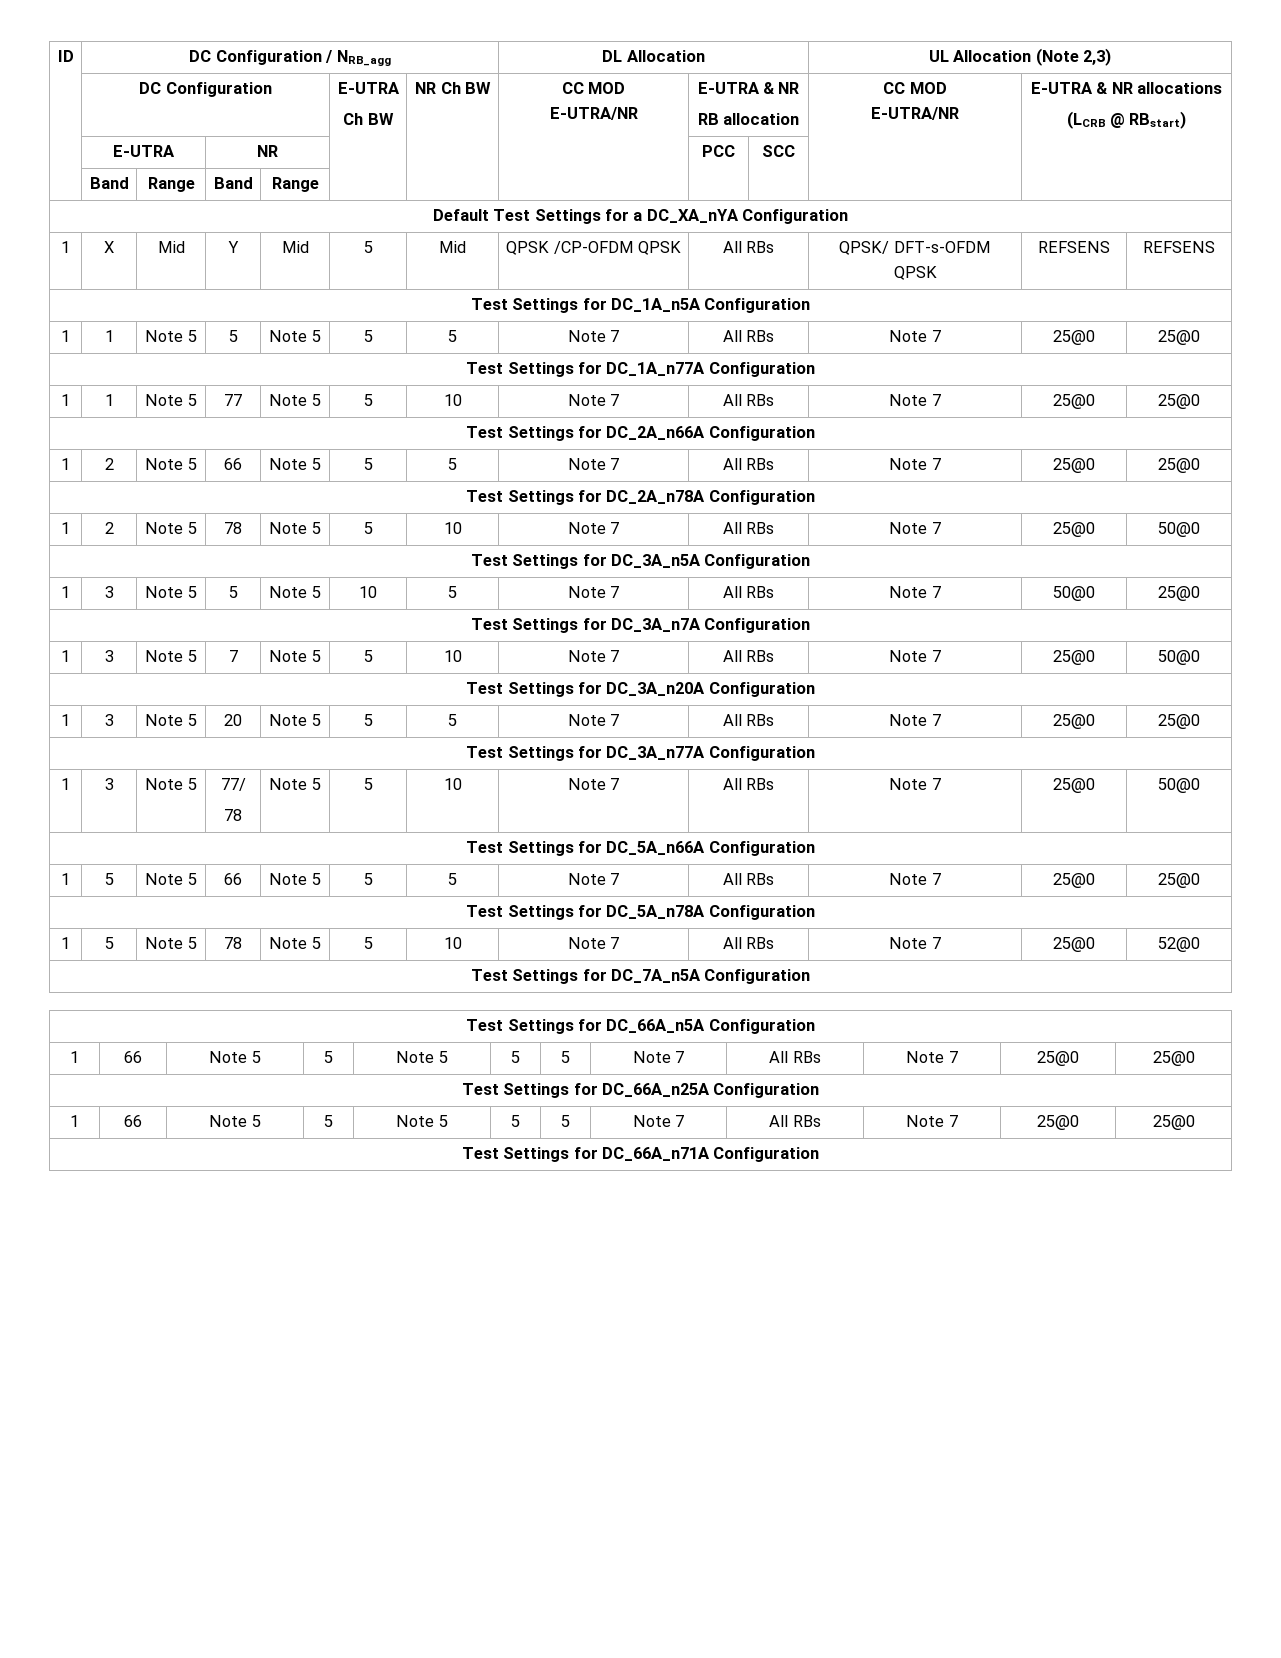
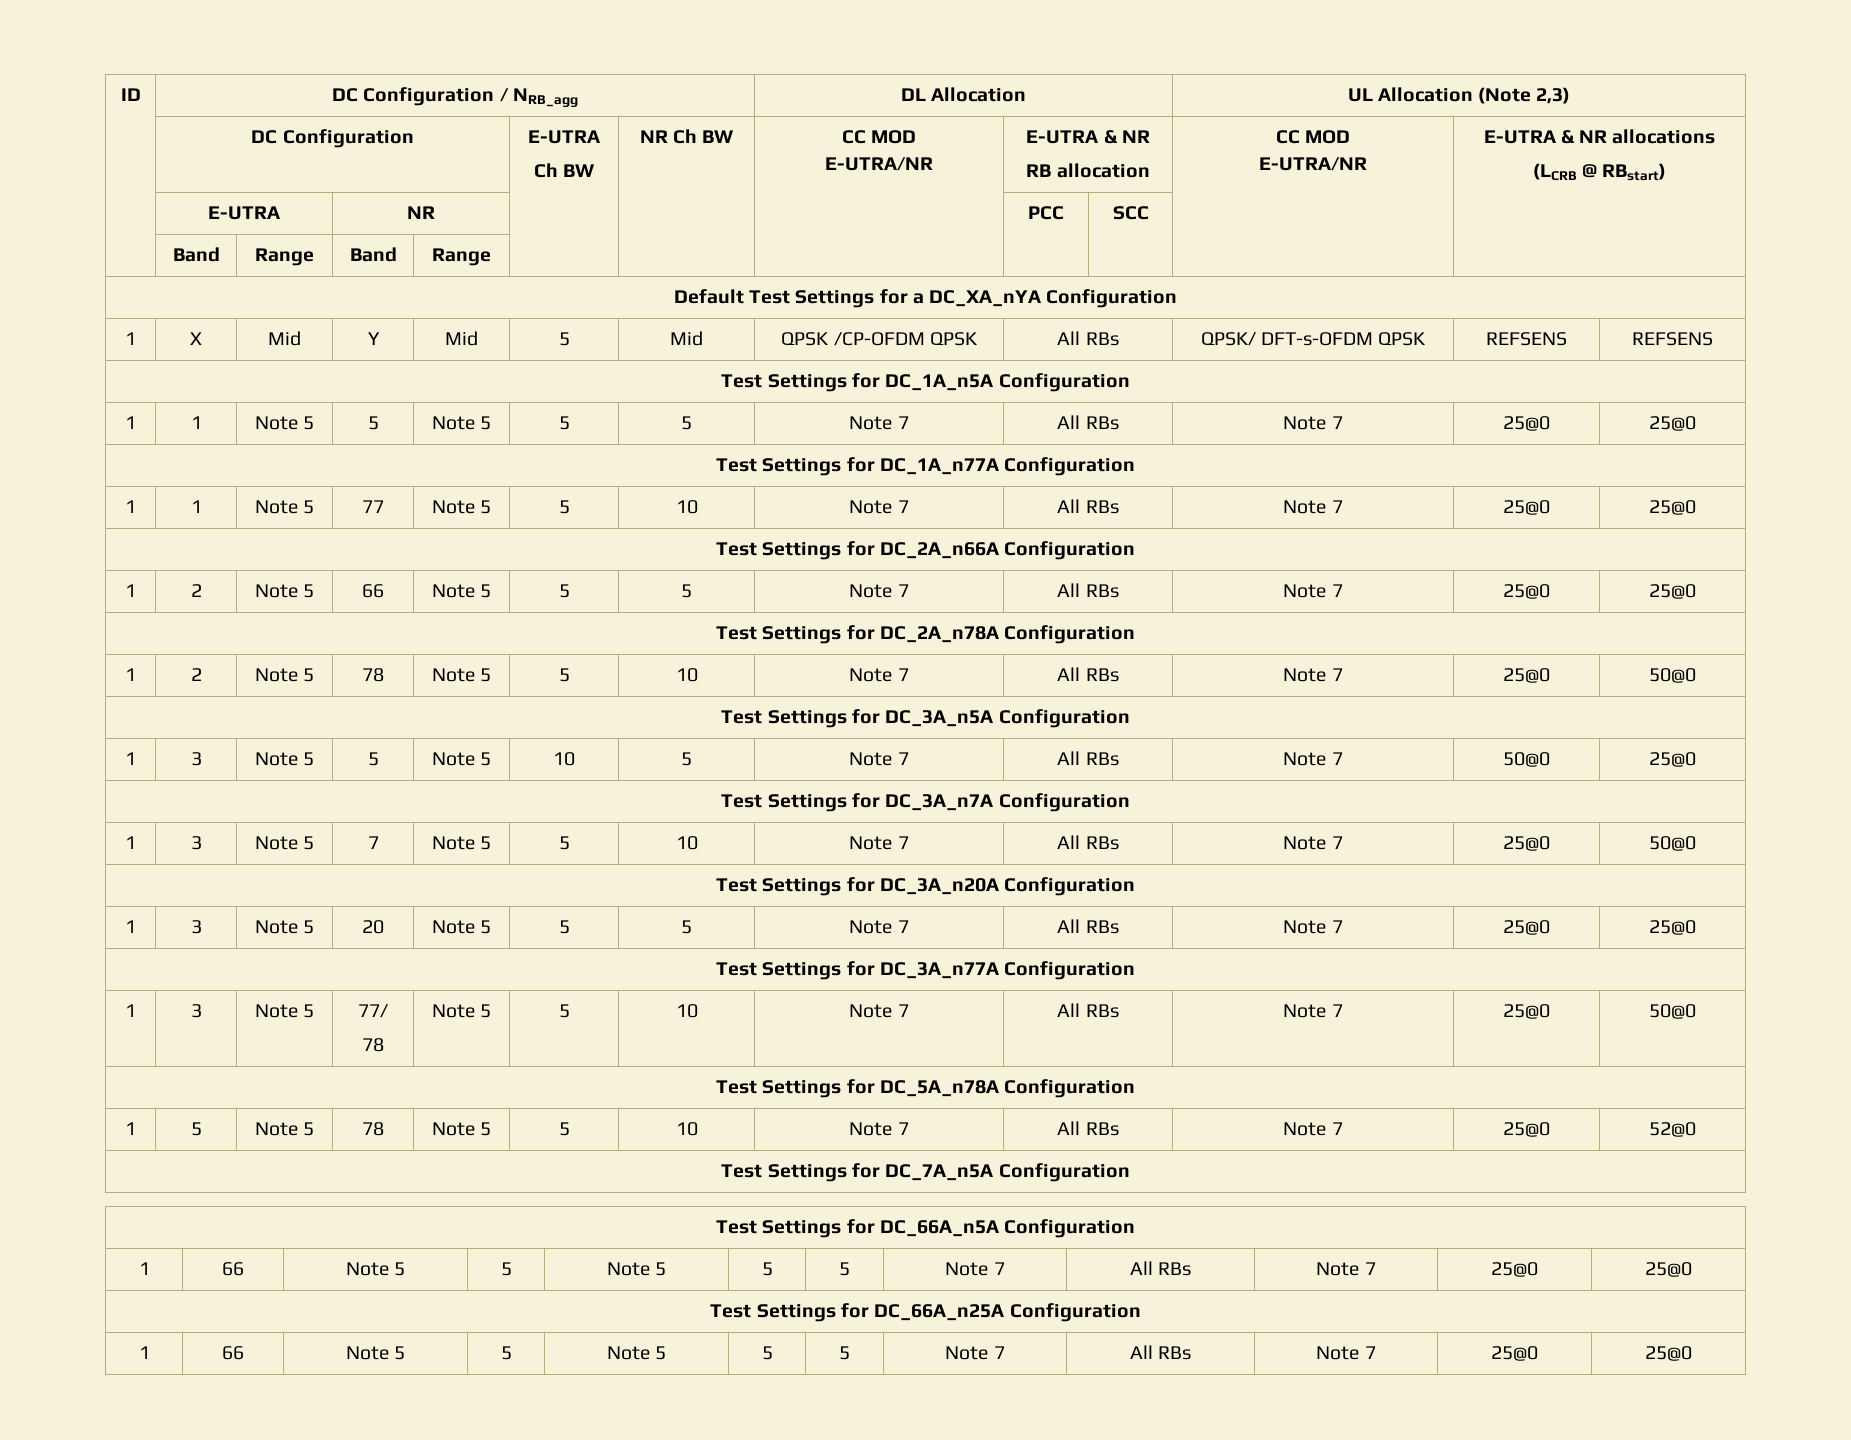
- Test Settings for DC_5A_n66A Configuration
- 1 | 5 | Note 5 | 66 | Note 5 | 5 | 5 | Note 7 | All RBs | Note 7 | 25@0 | 25@0
- Test Settings for DC_66A_n71A Configuration

